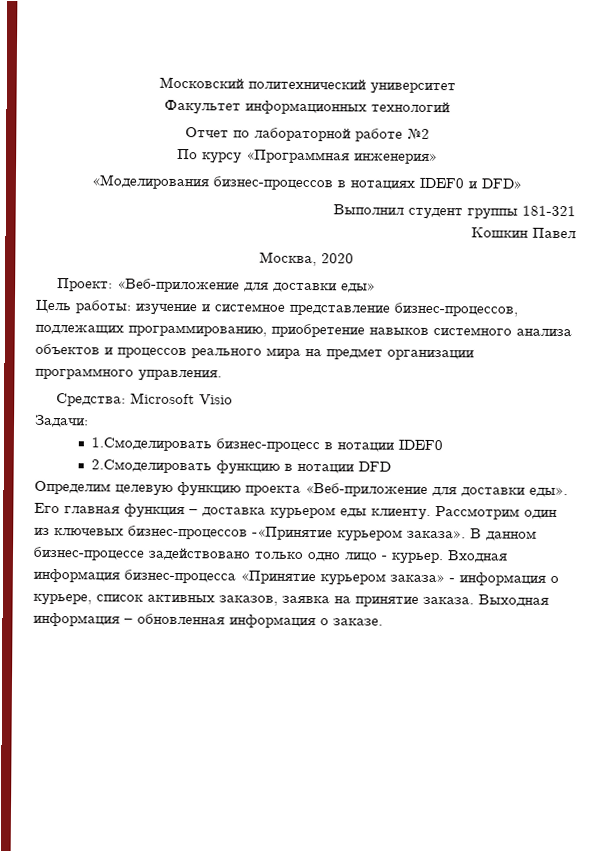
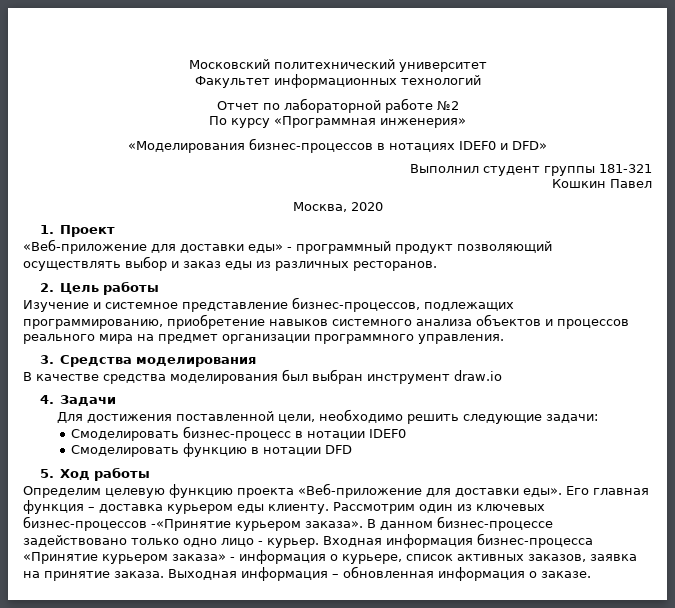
- Проект: «Веб-приложение для доставки еды»
- Цель работы: изучение и системное представление бизнес-процессов, подлежащих программированию, приобретение навыков системного анализа объектов и процессов реального мира на предмет организации программного управления.
+ 1. Проект
+ «Веб-приложение для доставки еды» - программный продукт позволяющий осуществлять выбор и заказ еды из различных ресторанов.
+ 2. Цель работы
+ Изучение и системное представление бизнес-процессов, подлежащих программированию, приобретение навыков системного анализа объектов и процессов реального мира на предмет организации программного управления.
- Средства: Microsoft Visio
- Задачи:
- 1.Смоделировать бизнес-процесс в нотации IDEF0
+ 3. Средства моделирования
+ В качестве средства моделирования был выбран инструмент draw.io
+ 4. Задачи
+ Для достижения поставленной цели, необходимо решить следующие задачи:
+ Смоделировать бизнес-процесс в нотации IDEF0
- 2.Смоделировать функцию в нотации DFD
+ Смоделировать функцию в нотации DFD
+ 5. Ход работы

